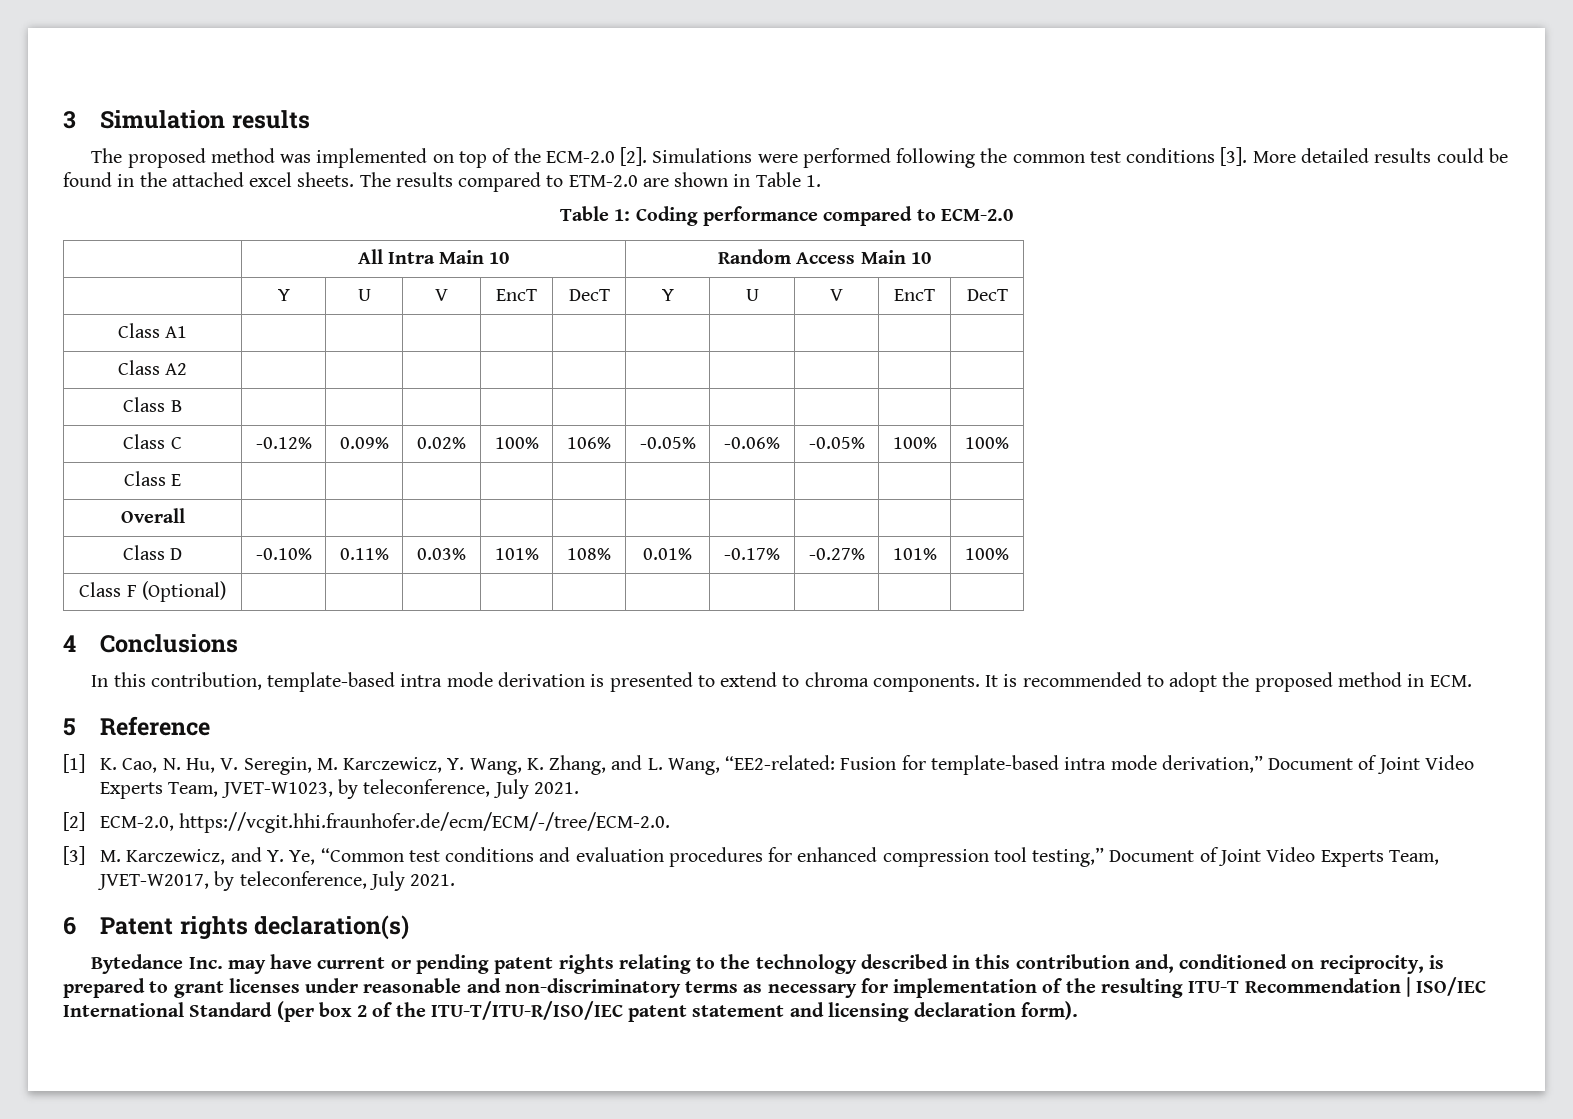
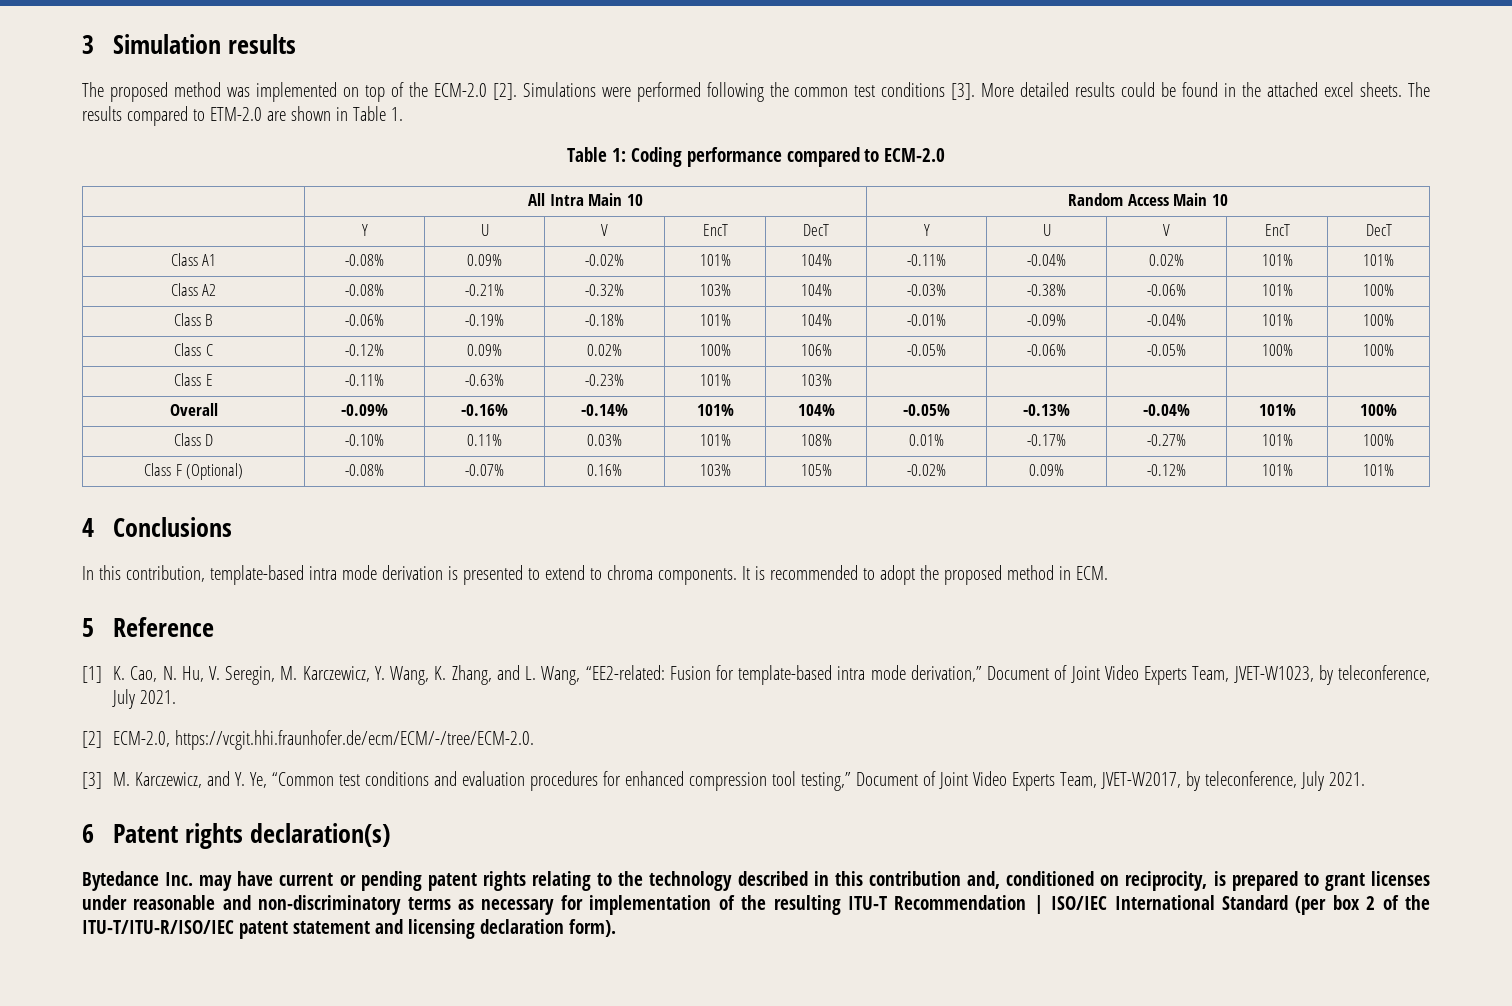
- Class A1 | | | | | | | | | |
- Class A2 | | | | | | | | | |
- Class B | | | | | | | | | |
+ Class A1 | -0.08% | 0.09% | -0.02% | 101% | 104% | -0.11% | -0.04% | 0.02% | 101% | 101%
+ Class A2 | -0.08% | -0.21% | -0.32% | 103% | 104% | -0.03% | -0.38% | -0.06% | 101% | 100%
+ Class B | -0.06% | -0.19% | -0.18% | 101% | 104% | -0.01% | -0.09% | -0.04% | 101% | 100%
- Class E | | | | | | | | | |
- Overall | | | | | | | | | |
+ Class E | -0.11% | -0.63% | -0.23% | 101% | 103% | | | | |
+ Overall | -0.09% | -0.16% | -0.14% | 101% | 104% | -0.05% | -0.13% | -0.04% | 101% | 100%
- Class F (Optional) | | | | | | | | | |
+ Class F (Optional) | -0.08% | -0.07% | 0.16% | 103% | 105% | -0.02% | 0.09% | -0.12% | 101% | 101%

